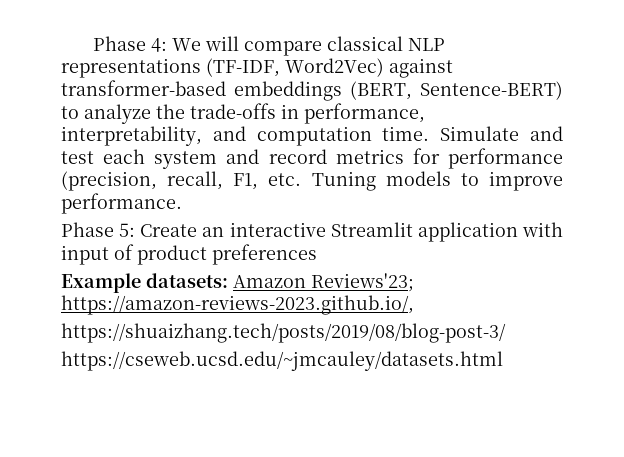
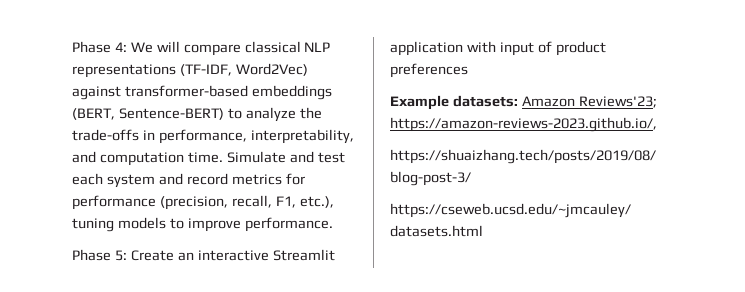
- Simulate and test each system and record metrics for performance (precision, recall, F1, etc. Tuning models to improve performance.
+ Simulate and test each system and record metrics for performance (precision, recall, F1, etc.), tuning models to improve performance.

